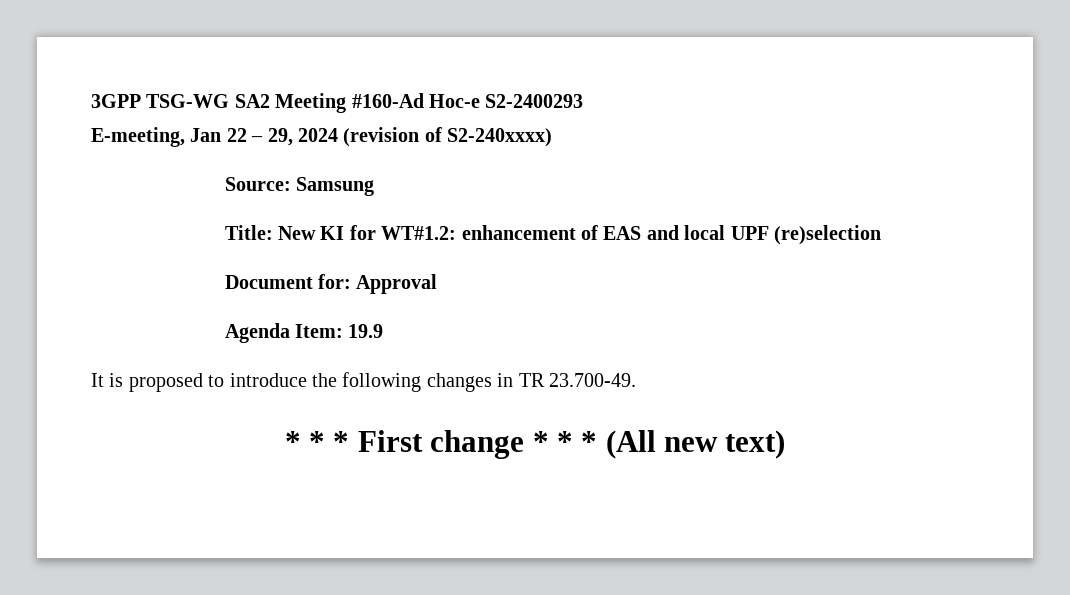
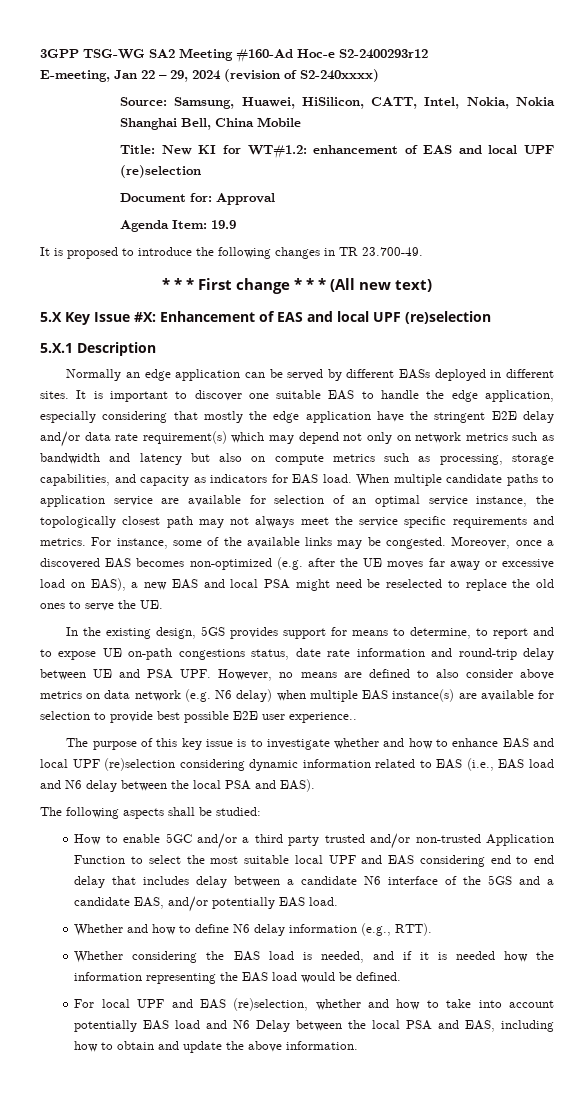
- 3GPP TSG-WG SA2 Meeting #160-Ad Hoc-e S2-2400293
+ 3GPP TSG-WG SA2 Meeting #160-Ad Hoc-e S2-2400293r12
- Source: Samsung
+ Source: Samsung, Huawei, HiSilicon, CATT, Intel, Nokia, Nokia Shanghai Bell, China Mobile
+ 5.X Key Issue #X: Enhancement of EAS and local UPF (re)selection
+ 5.X.1 Description
+ Normally an edge application can be served by different EASs deployed in different sites. It is important to discover one suitable EAS to handle the edge application, especially considering that mostly the edge application have the stringent E2E delay and/or data rate requirement(s) which may depend not only on network metrics such as bandwidth and latency but also on compute metrics such as processing, storage capabilities, and capacity as indicators for EAS load. When multiple candidate paths to application service are available for selection of an optimal service instance, the topologically closest path may not always meet the service specific requirements and metrics. For instance, some of the available links may be congested. Moreover, once a discovered EAS becomes non-optimized (e.g. after the UE moves far away or excessive load on EAS), a new EAS and local PSA might need be reselected to replace the old ones to serve the UE.
+ In the existing design, 5GS provides support for means to determine, to report and to expose UE on-path congestions status, date rate information and round-trip delay between UE and PSA UPF. However, no means are defined to also consider above metrics on data network (e.g. N6 delay) when multiple EAS instance(s) are available for selection to provide best possible E2E user experience..
+ The purpose of this key issue is to investigate whether and how to enhance EAS and local UPF (re)selection considering dynamic information related to EAS (i.e., EAS load and N6 delay between the local PSA and EAS).
+ The following aspects shall be studied:
+ How to enable 5GC and/or a third party trusted and/or non-trusted Application Function to select the most suitable local UPF and EAS considering end to end delay that includes delay between a candidate N6 interface of the 5GS and a candidate EAS, and/or potentially EAS load.
+ Whether and how to define N6 delay information (e.g., RTT).
+ Whether considering the EAS load is needed, and if it is needed how the information representing the EAS load would be defined.
+ For local UPF and EAS (re)selection, whether and how to take into account potentially EAS load and N6 Delay between the local PSA and EAS, including how to obtain and update the above information.

